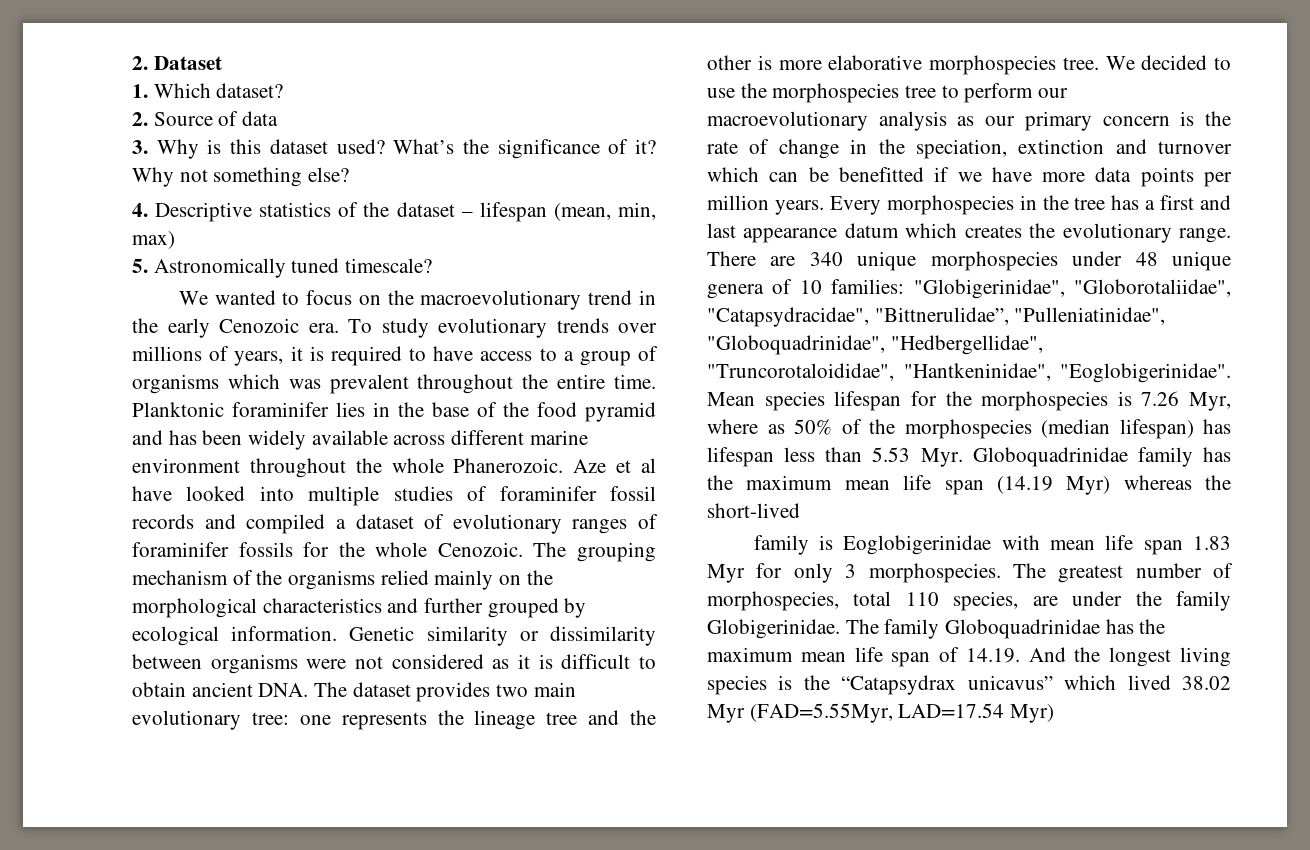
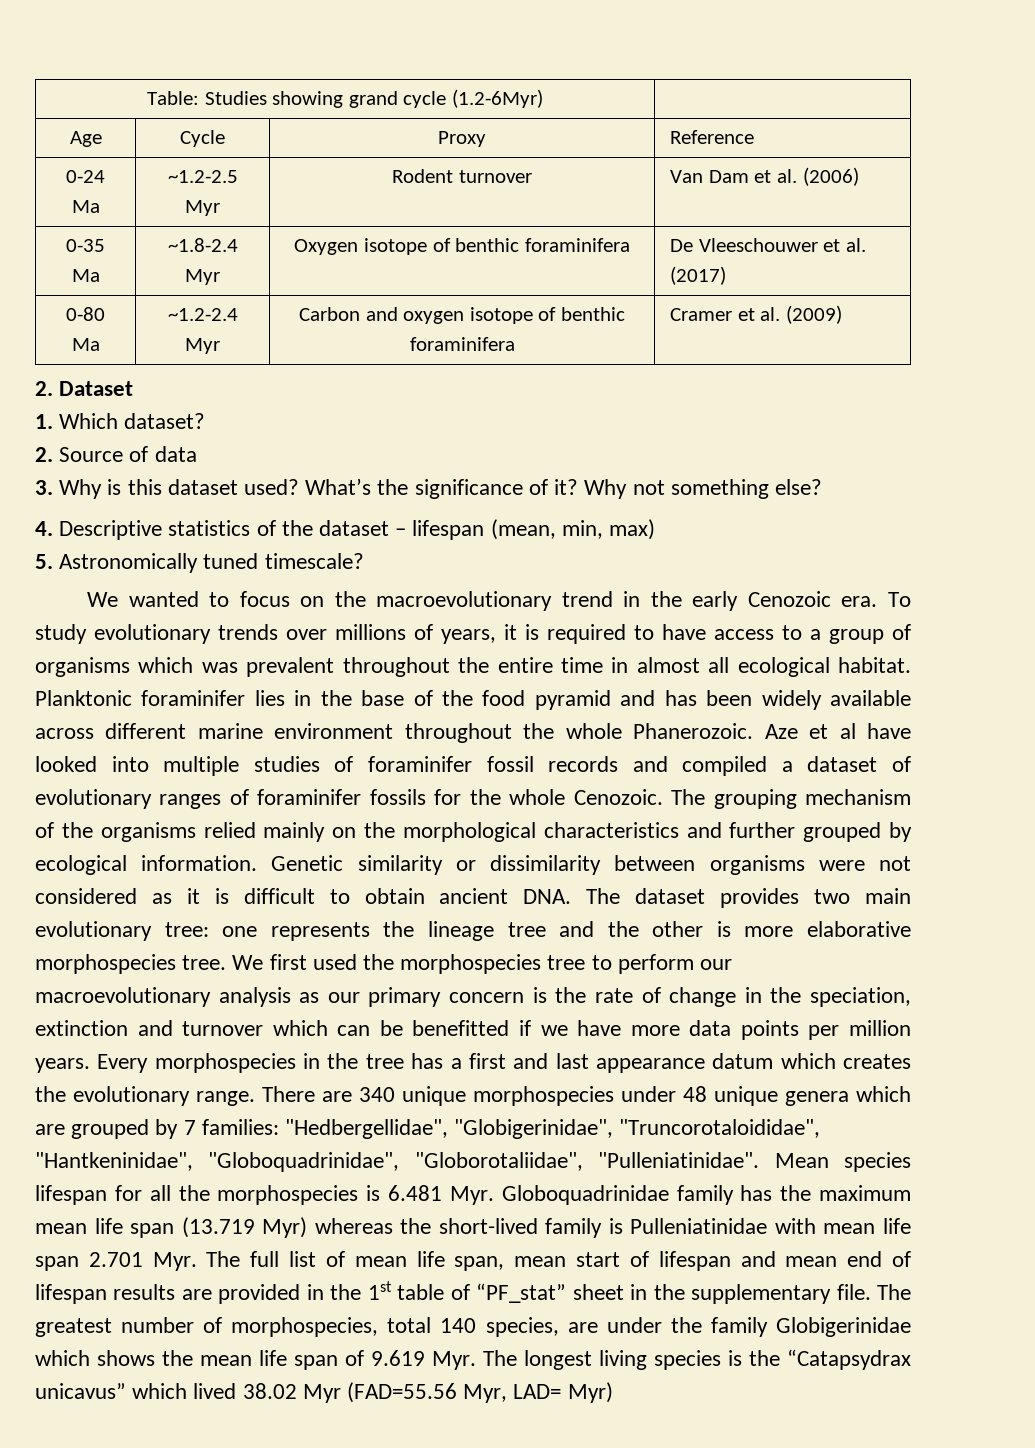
+ Table: Studies showing grand cycle (1.2-6Myr) |
+ Age | Cycle | Proxy | Reference
+ 0-24 Ma | ~1.2-2.5 Myr | Rodent turnover | Van Dam et al. (2006)
+ 0-35 Ma | ~1.8-2.4 Myr | Oxygen isotope of benthic foraminifera | De Vleeschouwer et al. (2017)
+ 0-80 Ma | ~1.2-2.4 Myr | Carbon and oxygen isotope of benthic foraminifera | Cramer et al. (2009)
- To study evolutionary trends over millions of years, it is required to have access to a group of organisms which was prevalent throughout the entire time.
+ To study evolutionary trends over millions of years, it is required to have access to a group of organisms which was prevalent throughout the entire time in almost all ecological habitat.
- We decided to use the morphospecies tree to perform our macroevolutionary analysis as our primary concern is the rate of change in the speciation, extinction and turnover which can be benefitted if we have more data points per million years.
+ We first used the morphospecies tree to perform our macroevolutionary analysis as our primary concern is the rate of change in the speciation, extinction and turnover which can be benefitted if we have more data points per million years.
- There are 340 unique morphospecies under 48 unique genera of 10 families: "Globigerinidae", "Globorotaliidae", "Catapsydracidae", "Bittnerulidae”, "Pulleniatinidae", "Globoquadrinidae", "Hedbergellidae", "Truncorotaloididae", "Hantkeninidae", "Eoglobigerinidae".
+ There are 340 unique morphospecies under 48 unique genera which are grouped by 7 families: "Hedbergellidae", "Globigerinidae", "Truncorotaloididae", "Hantkeninidae", "Globoquadrinidae", "Globorotaliidae", "Pulleniatinidae".
- Mean species lifespan for the morphospecies is 7.26 Myr, where as 50% of the morphospecies (median lifespan) has lifespan less than 5.53 Myr. Globoquadrinidae family has the maximum mean life span (14.19 Myr) whereas the short-lived
- family is Eoglobigerinidae with mean life span 1.83 Myr for only 3 morphospecies.
+ Mean species lifespan for all the morphospecies is 6.481 Myr. Globoquadrinidae family has the maximum mean life span (13.719 Myr) whereas the short-lived family is Pulleniatinidae with mean life span 2.701 Myr. The full list of mean life span, mean start of lifespan and mean end of lifespan results are provided in the 1st table of “PF_stat” sheet in the supplementary file.
- The greatest number of morphospecies, total 110 species, are under the family Globigerinidae. The family Globoquadrinidae has the maximum mean life span of 14.19. And the longest living species is the “Catapsydrax unicavus” which lived 38.02 Myr (FAD=5.55Myr, LAD=17.54 Myr)
+ The greatest number of morphospecies, total 140 species, are under the family Globigerinidae which shows the mean life span of 9.619 Myr. The longest living species is the “Catapsydrax unicavus” which lived 38.02 Myr (FAD=55.56 Myr, LAD= Myr)

